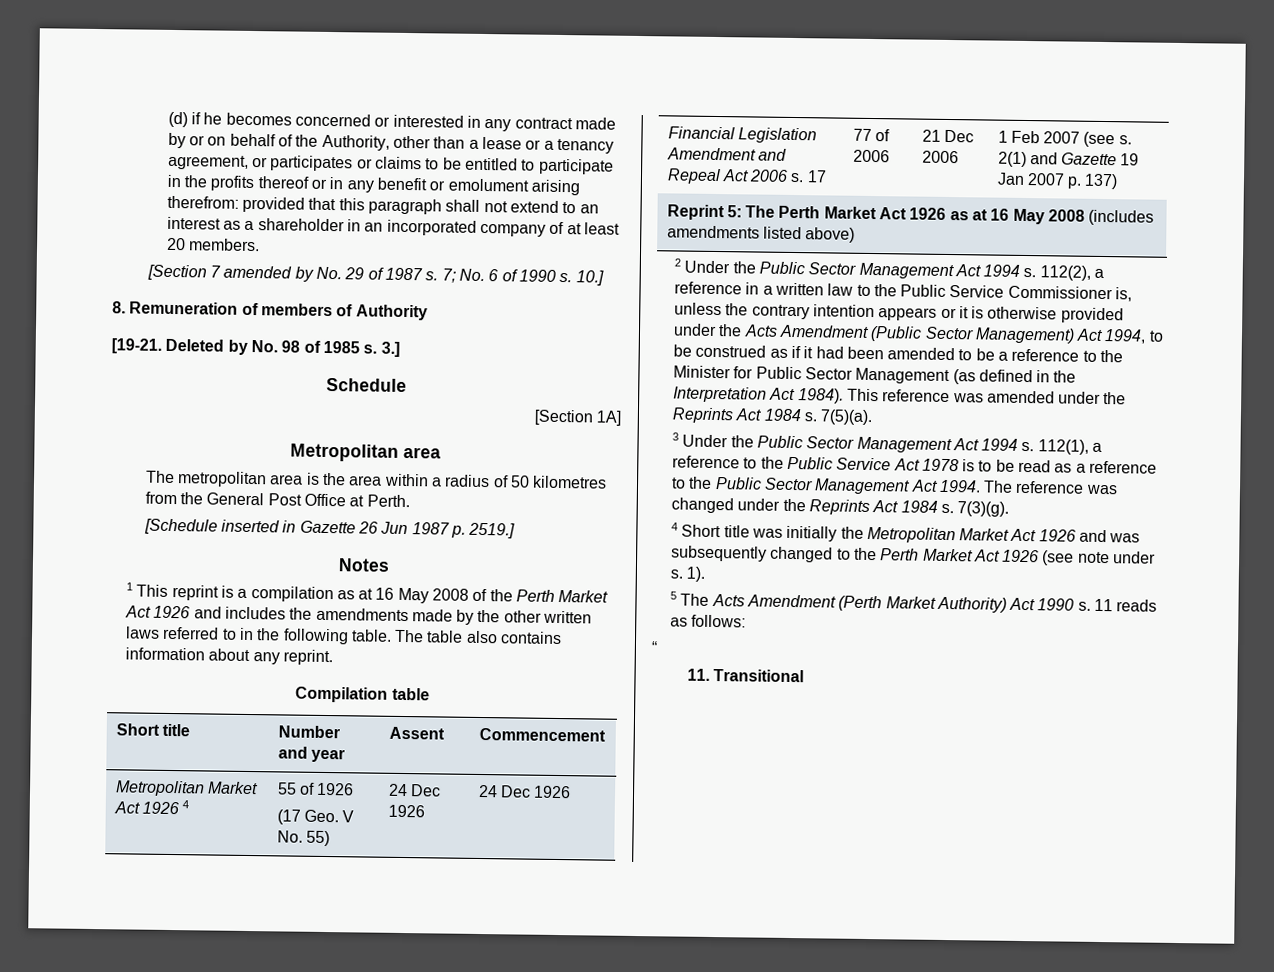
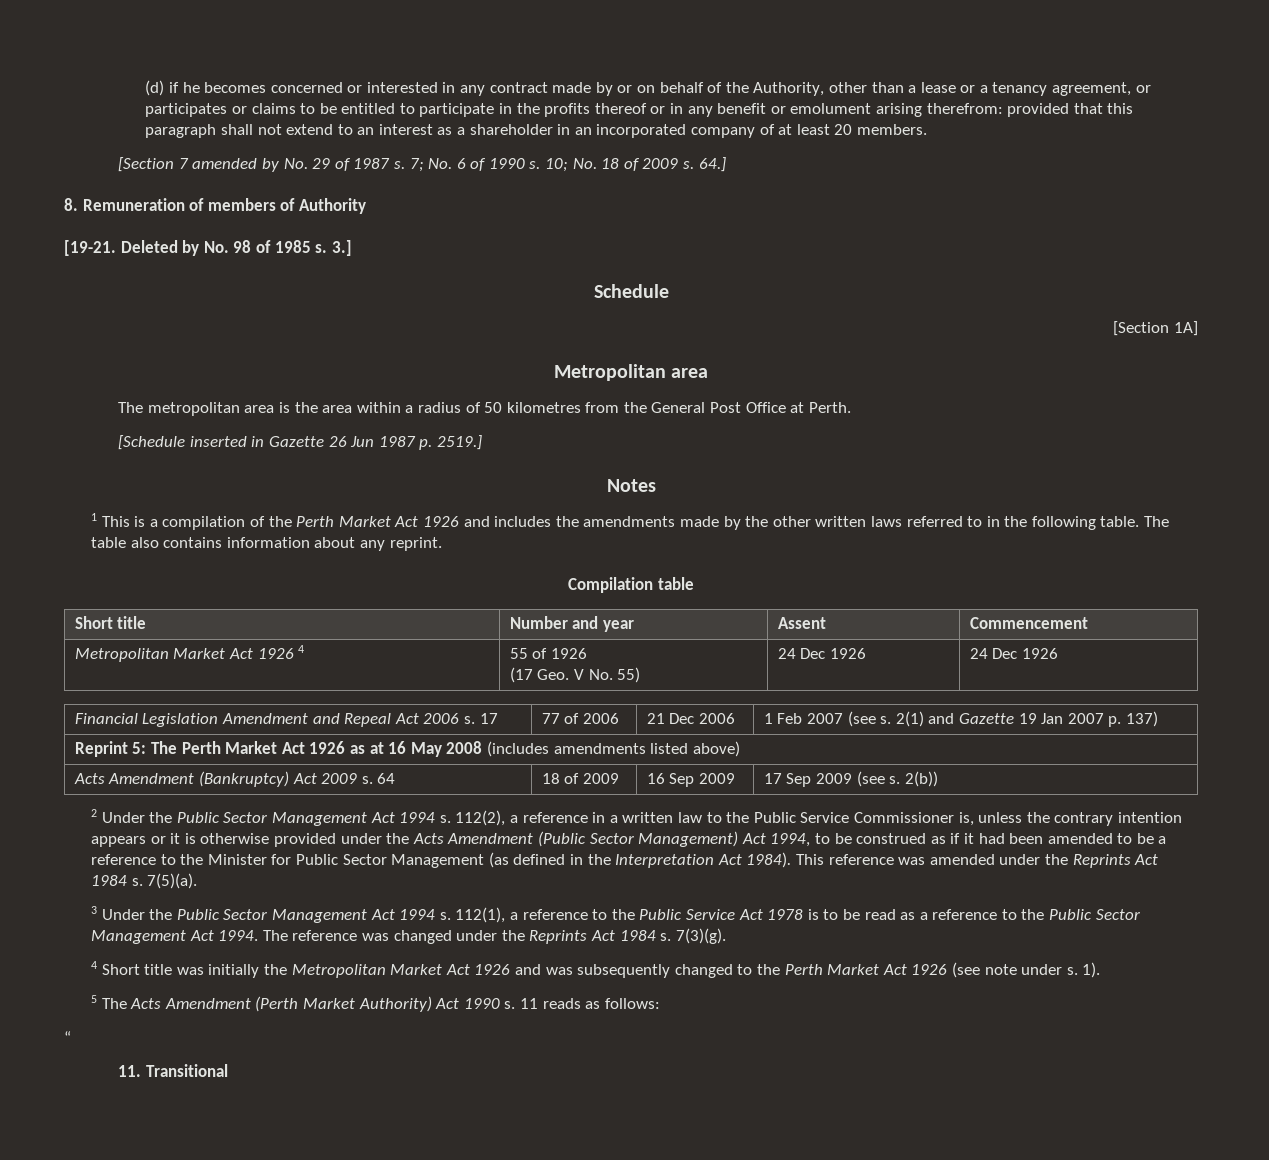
- 10.]
+ 10; No. 18 of 2009 s. 64.]
- 1 This reprint is a compilation as at 16 May 2008 of the Perth Market Act 1926 and includes the amendments made by the other written laws referred to in the following table.
+ 1 This is a compilation of the Perth Market Act 1926 and includes the amendments made by the other written laws referred to in the following table.
+ Acts Amendment (Bankruptcy) Act 2009 s. 64 | 18 of 2009 | 16 Sep 2009 | 17 Sep 2009 (see s. 2(b))

